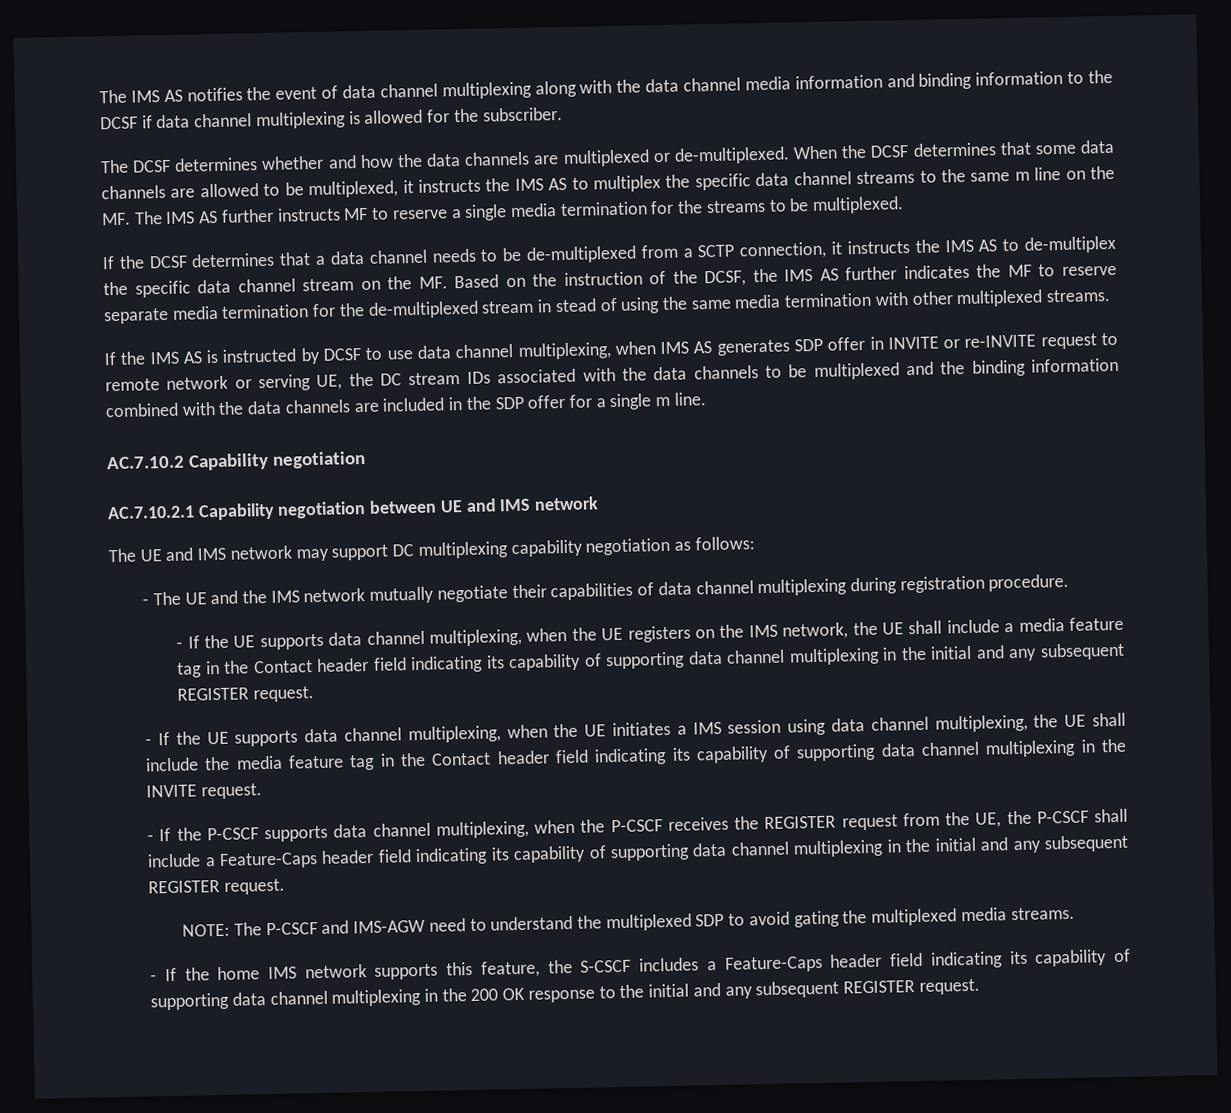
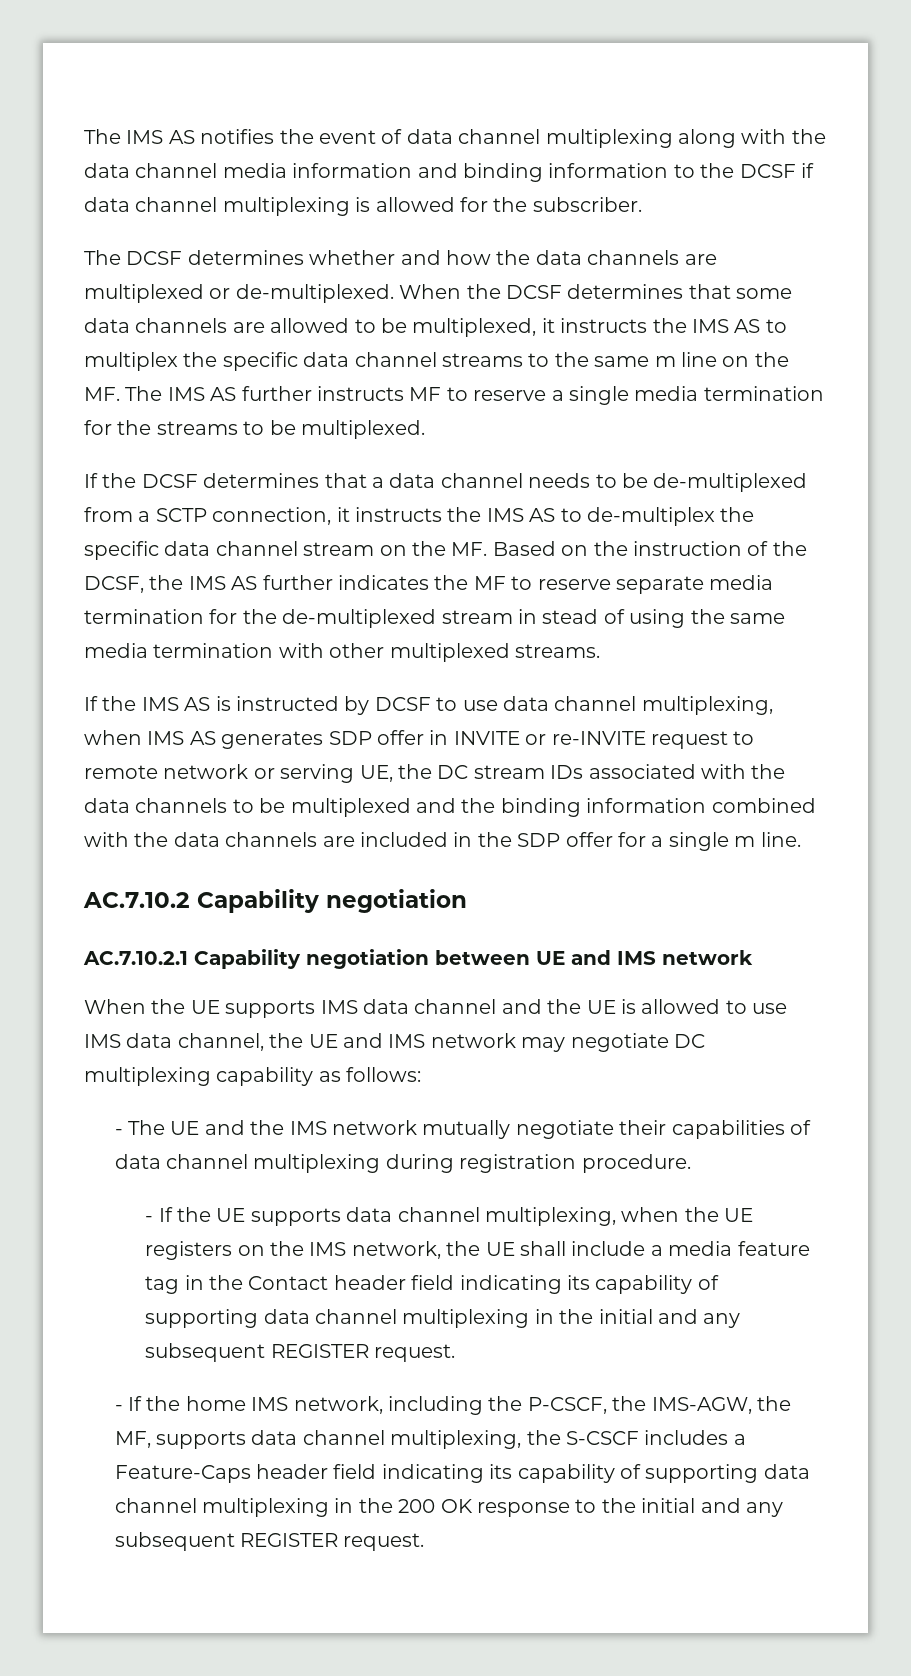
- The UE and IMS network may support DC multiplexing capability negotiation as follows:
+ When the UE supports IMS data channel and the UE is allowed to use IMS data channel, the UE and IMS network may negotiate DC multiplexing capability as follows:
- - If the UE supports data channel multiplexing, when the UE initiates a IMS session using data channel multiplexing, the UE shall include the media feature tag in the Contact header field indicating its capability of supporting data channel multiplexing in the INVITE request.
- - If the P-CSCF supports data channel multiplexing, when the P-CSCF receives the REGISTER request from the UE, the P-CSCF shall include a Feature-Caps header field indicating its capability of supporting data channel multiplexing in the initial and any subsequent REGISTER request.
- NOTE: The P-CSCF and IMS-AGW need to understand the multiplexed SDP to avoid gating the multiplexed media streams.
- - If the home IMS network supports this feature, the S-CSCF includes a Feature-Caps header field indicating its capability of supporting data channel multiplexing in the 200 OK response to the initial and any subsequent REGISTER request.
+ - If the home IMS network, including the P-CSCF, the IMS-AGW, the MF, supports data channel multiplexing, the S-CSCF includes a Feature-Caps header field indicating its capability of supporting data channel multiplexing in the 200 OK response to the initial and any subsequent REGISTER request.

